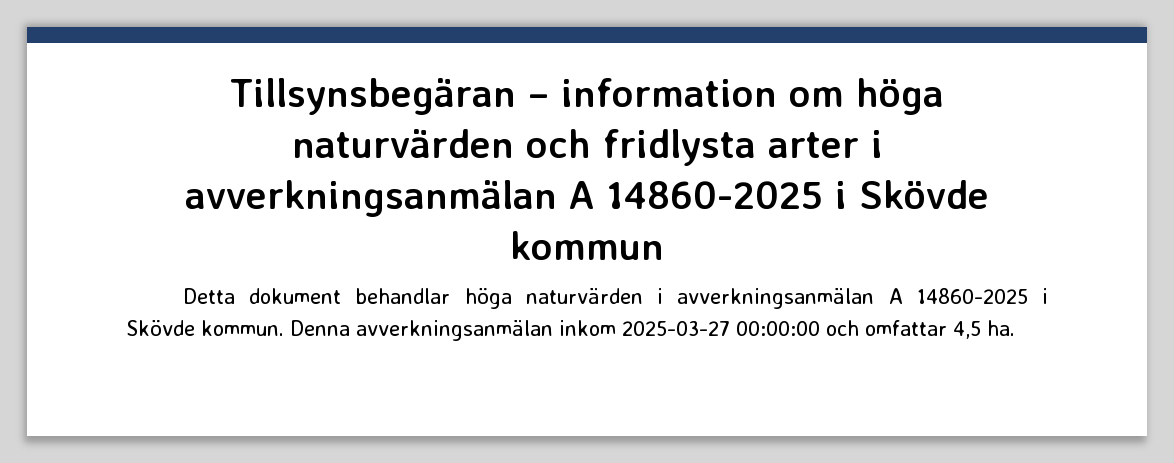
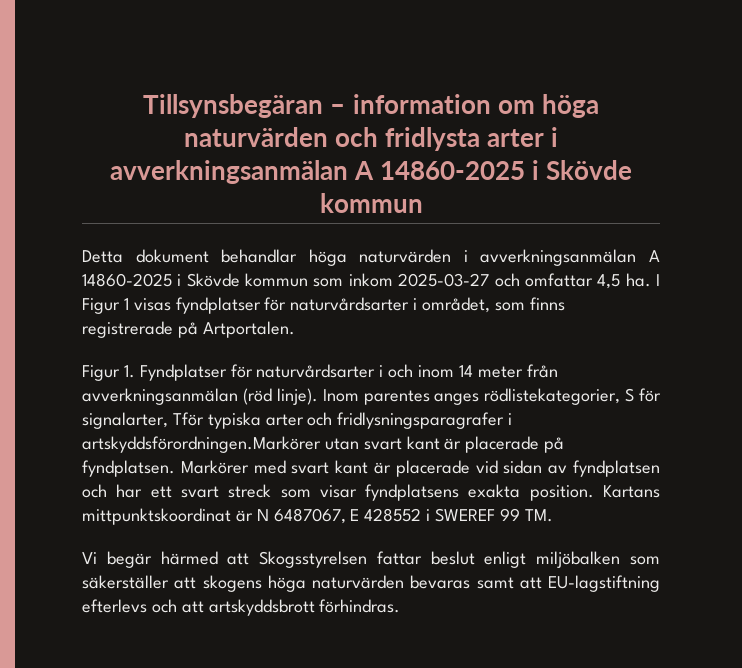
- Detta dokument behandlar höga naturvärden i avverkningsanmälan A 14860-2025 i Skövde kommun. Denna avverkningsanmälan inkom 2025-03-27 00:00:00 och omfattar 4,5 ha.
+ Detta dokument behandlar höga naturvärden i avverkningsanmälan A 14860-2025 i Skövde kommun som inkom 2025-03-27 och omfattar 4,5 ha.
+ I Figur 1 visas fyndplatser för naturvårdsarter i området, som finns registrerade på Artportalen.
+ Figur 1. Fyndplatser för naturvårdsarter i och inom 14 meter från avverkningsanmälan (röd linje). Inom parentes anges rödlistekategorier, S för signalarter, Tför typiska arter och fridlysningsparagrafer i artskyddsförordningen.Markörer utan svart kant är placerade på fyndplatsen. Markörer med svart kant är placerade vid sidan av fyndplatsen och har ett svart streck som visar fyndplatsens exakta position. Kartans mittpunktskoordinat är N 6487067, E 428552 i SWEREF 99 TM.
+ Vi begär härmed att Skogsstyrelsen fattar beslut enligt miljöbalken som säkerställer att skogens höga naturvärden bevaras samt att EU-lagstiftning efterlevs och att artskyddsbrott förhindras.

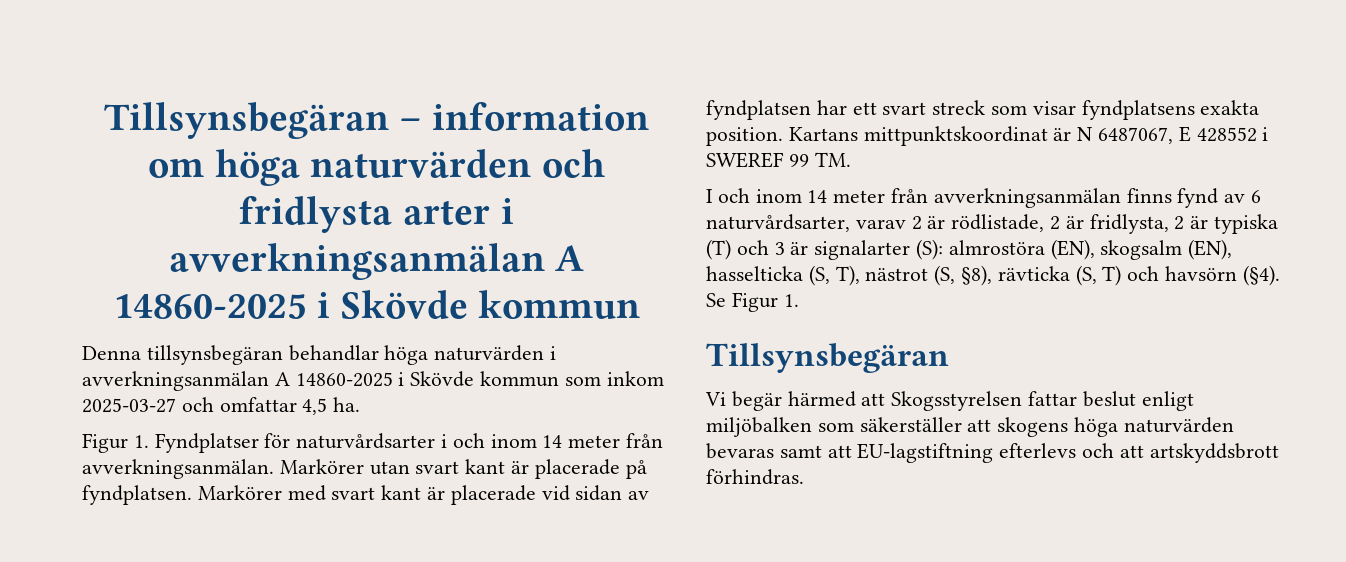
- Detta dokument behandlar höga naturvärden i avverkningsanmälan A 14860-2025 i Skövde kommun som inkom 2025-03-27 och omfattar 4,5 ha. I Figur 1 visas fyndplatser för naturvårdsarter i området, som finns registrerade på Artportalen.
+ Denna tillsynsbegäran behandlar höga naturvärden i avverkningsanmälan A 14860-2025 i Skövde kommun som inkom 2025-03-27 och omfattar 4,5 ha.
- Figur 1. Fyndplatser för naturvårdsarter i och inom 14 meter från avverkningsanmälan (röd linje). Inom parentes anges rödlistekategorier, S för signalarter, Tför typiska arter och fridlysningsparagrafer i artskyddsförordningen.Markörer utan svart kant är placerade på fyndplatsen.
+ Figur 1. Fyndplatser för naturvårdsarter i och inom 14 meter från avverkningsanmälan. Markörer utan svart kant är placerade på fyndplatsen.
- Markörer med svart kant är placerade vid sidan av fyndplatsen och har ett svart streck som visar fyndplatsens exakta position.
+ Markörer med svart kant är placerade vid sidan av fyndplatsen har ett svart streck som visar fyndplatsens exakta position.
+ I och inom 14 meter från avverkningsanmälan finns fynd av 6 naturvårdsarter, varav 2 är rödlistade, 2 är fridlysta, 2 är typiska (T) och 3 är signalarter (S): almrostöra (EN), skogsalm (EN), hasselticka (S, T), nästrot (S, §8), rävticka (S, T) och havsörn (§4). Se Figur 1.
+ Tillsynsbegäran

